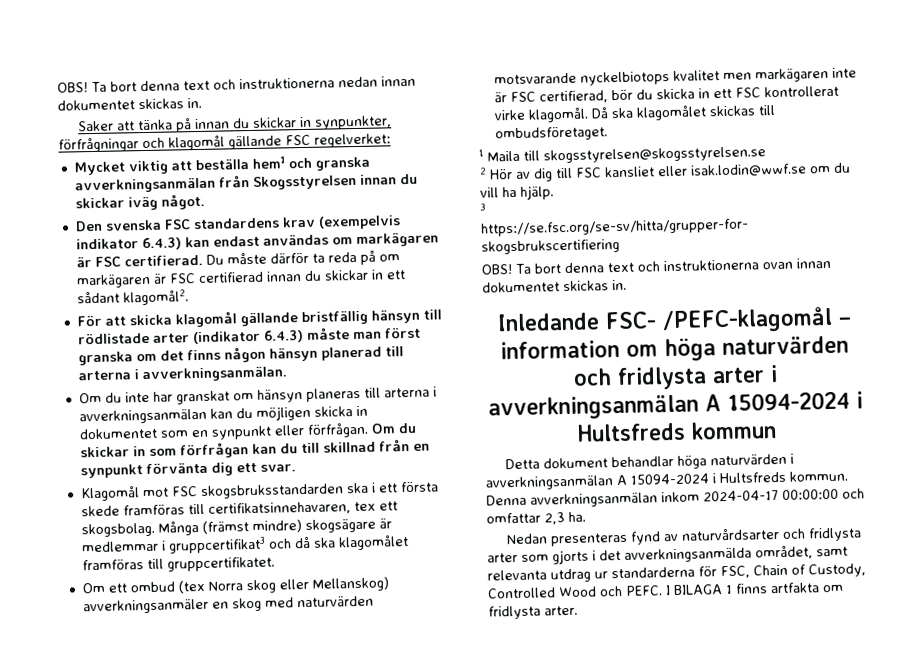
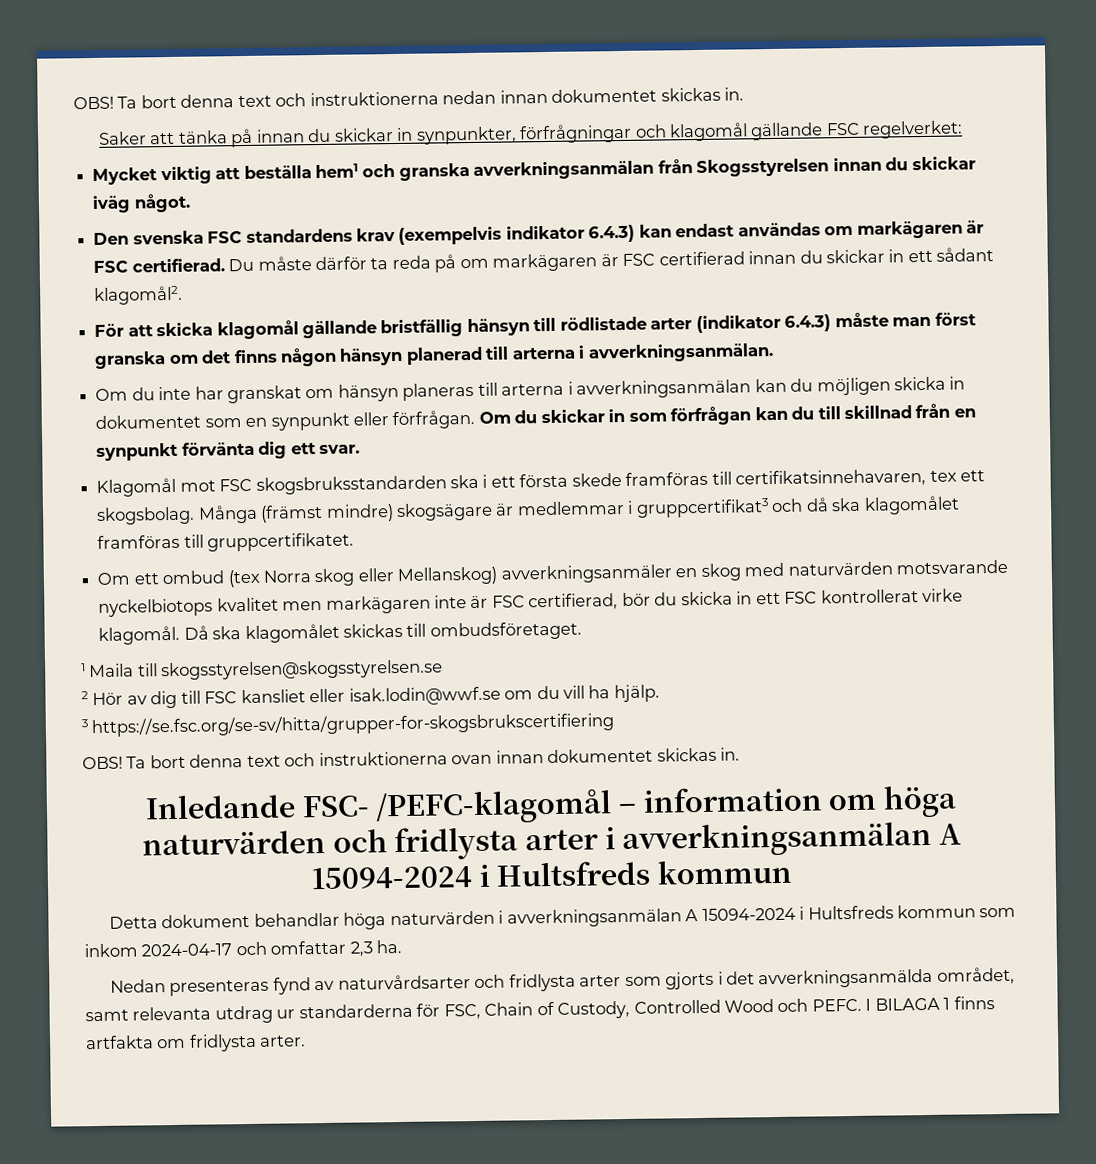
- Detta dokument behandlar höga naturvärden i avverkningsanmälan A 15094-2024 i Hultsfreds kommun. Denna avverkningsanmälan inkom 2024-04-17 00:00:00 och omfattar 2,3 ha.
+ Detta dokument behandlar höga naturvärden i avverkningsanmälan A 15094-2024 i Hultsfreds kommun som inkom 2024-04-17 och omfattar 2,3 ha.

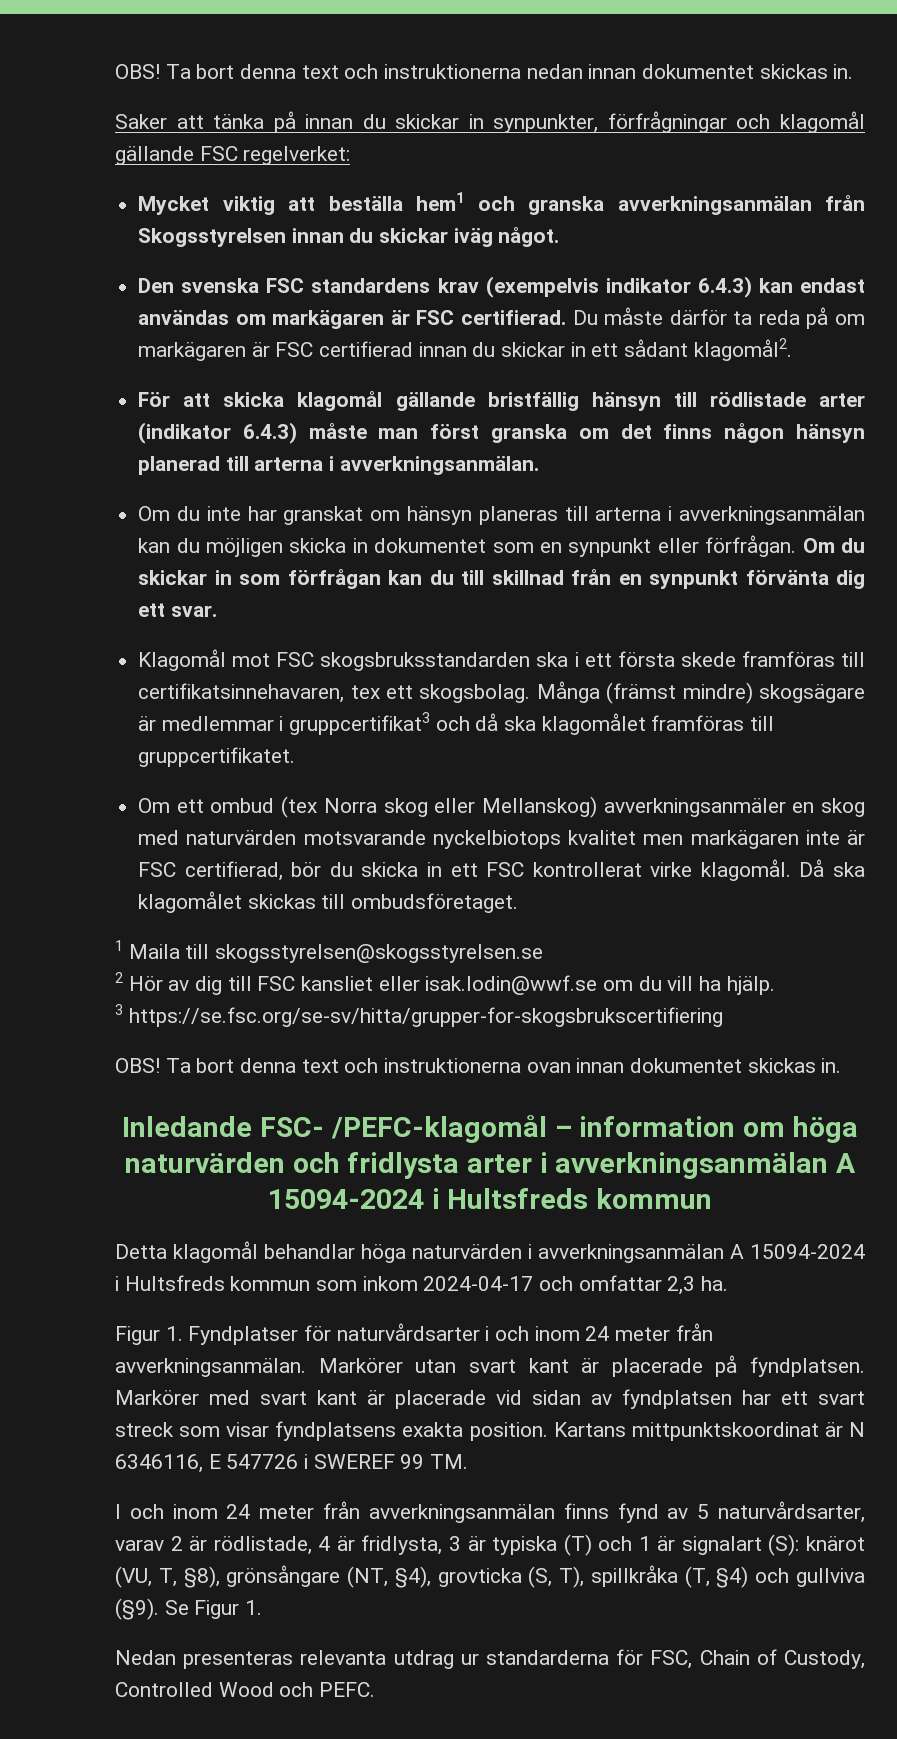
- Detta dokument behandlar höga naturvärden i avverkningsanmälan A 15094-2024 i Hultsfreds kommun som inkom 2024-04-17 och omfattar 2,3 ha.
+ Detta klagomål behandlar höga naturvärden i avverkningsanmälan A 15094-2024 i Hultsfreds kommun som inkom 2024-04-17 och omfattar 2,3 ha.
- Nedan presenteras fynd av naturvårdsarter och fridlysta arter som gjorts i det avverkningsanmälda området, samt relevanta utdrag ur standarderna för FSC, Chain of Custody, Controlled Wood och PEFC. I BILAGA 1 finns artfakta om fridlysta arter.
+ Figur 1. Fyndplatser för naturvårdsarter i och inom 24 meter från avverkningsanmälan. Markörer utan svart kant är placerade på fyndplatsen. Markörer med svart kant är placerade vid sidan av fyndplatsen har ett svart streck som visar fyndplatsens exakta position. Kartans mittpunktskoordinat är N 6346116, E 547726 i SWEREF 99 TM.
+ I och inom 24 meter från avverkningsanmälan finns fynd av 5 naturvårdsarter, varav 2 är rödlistade, 4 är fridlysta, 3 är typiska (T) och 1 är signalart (S): knärot (VU, T, §8), grönsångare (NT, §4), grovticka (S, T), spillkråka (T, §4) och gullviva (§9). Se Figur 1.
+ Nedan presenteras relevanta utdrag ur standarderna för FSC, Chain of Custody, Controlled Wood och PEFC.

